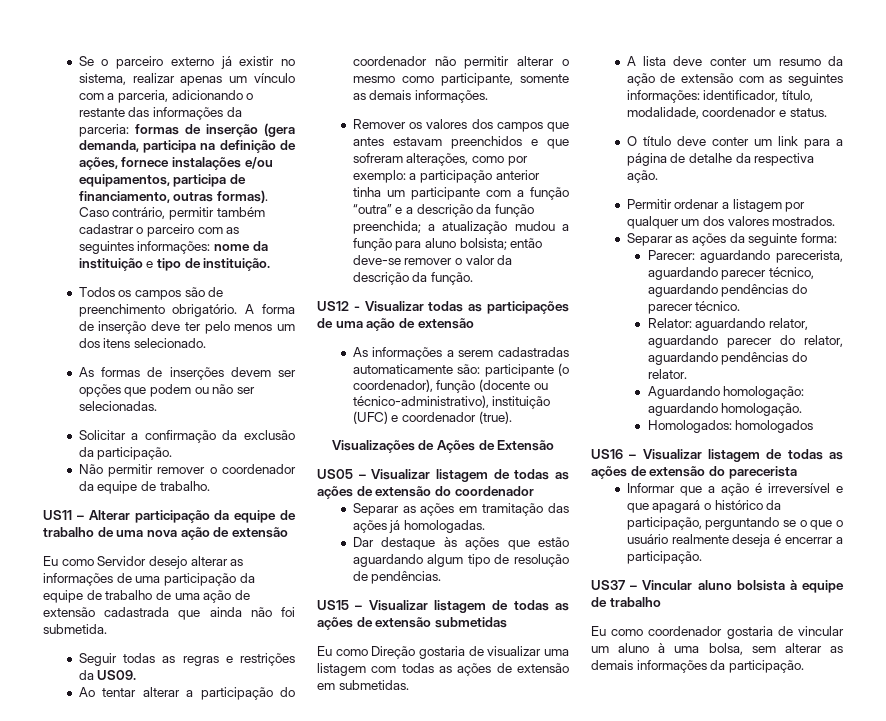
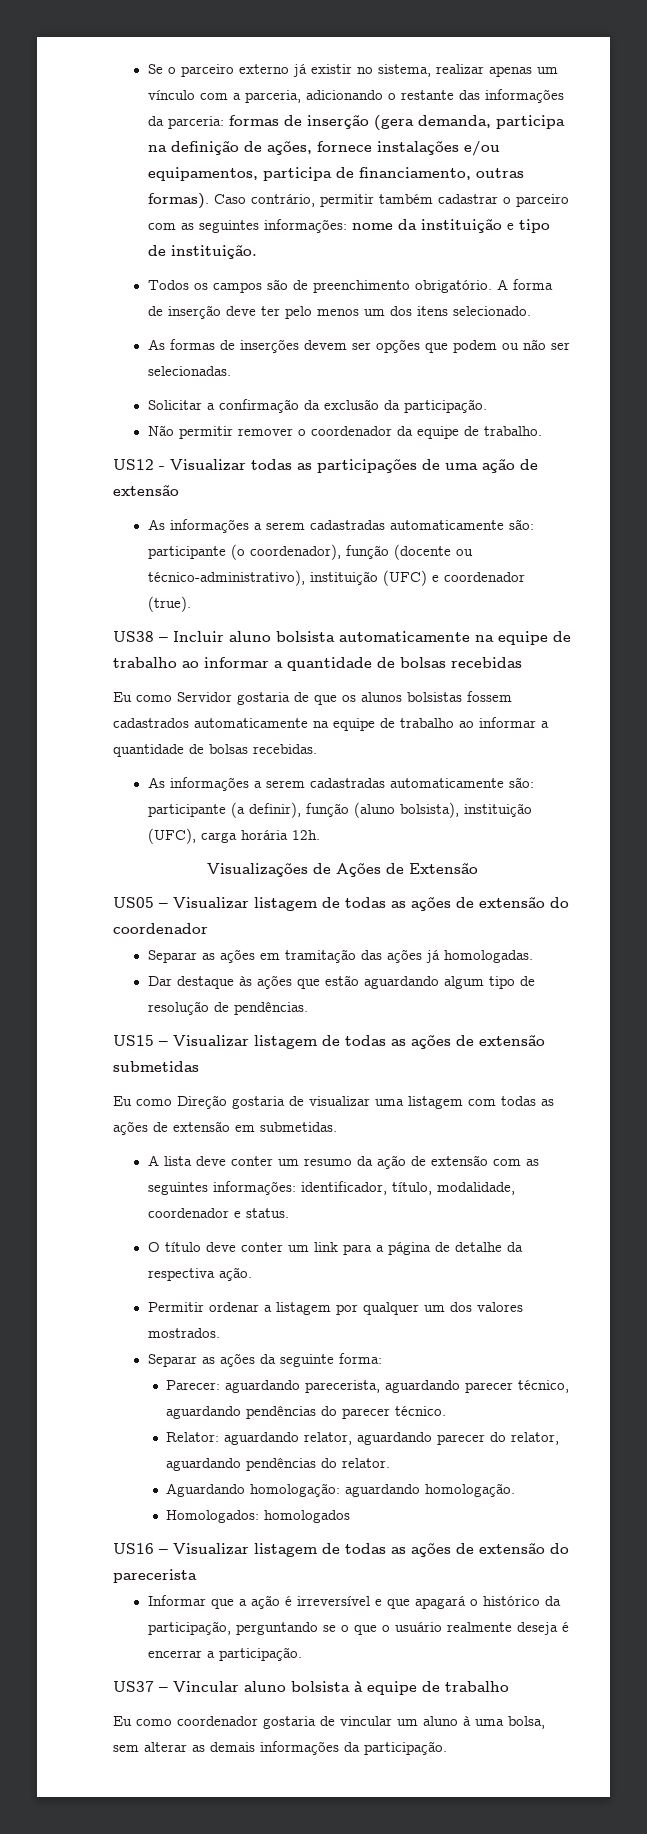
- US11 – Alterar participação da equipe de trabalho de uma nova ação de extensão
- Eu como Servidor desejo alterar as informações de uma participação da equipe de trabalho de uma ação de extensão cadastrada que ainda não foi submetida.
- Seguir todas as regras e restrições da US09.
- Ao tentar alterar a participação do coordenador não permitir alterar o mesmo como participante, somente as demais informações.
- Remover os valores dos campos que antes estavam preenchidos e que sofreram alterações, como por exemplo: a participação anterior tinha um participante com a função “outra” e a descrição da função preenchida; a atualização mudou a função para aluno bolsista; então deve-se remover o valor da descrição da função.
+ US38 – Incluir aluno bolsista automaticamente na equipe de trabalho ao informar a quantidade de bolsas recebidas
+ Eu como Servidor gostaria de que os alunos bolsistas fossem cadastrados automaticamente na equipe de trabalho ao informar a quantidade de bolsas recebidas.
+ As informações a serem cadastradas automaticamente são: participante (a definir), função (aluno bolsista), instituição (UFC), carga horária 12h.

